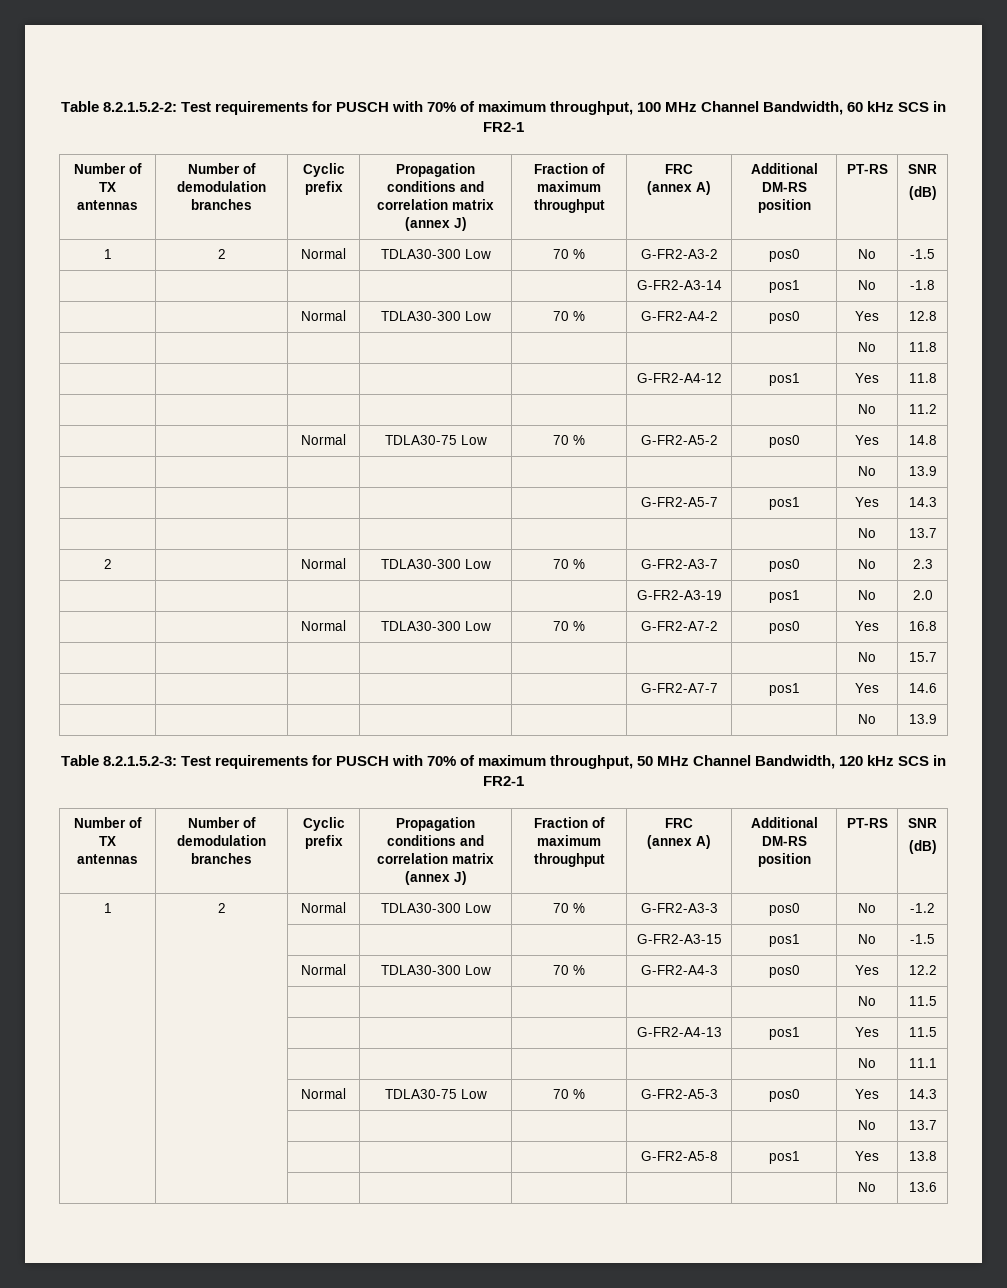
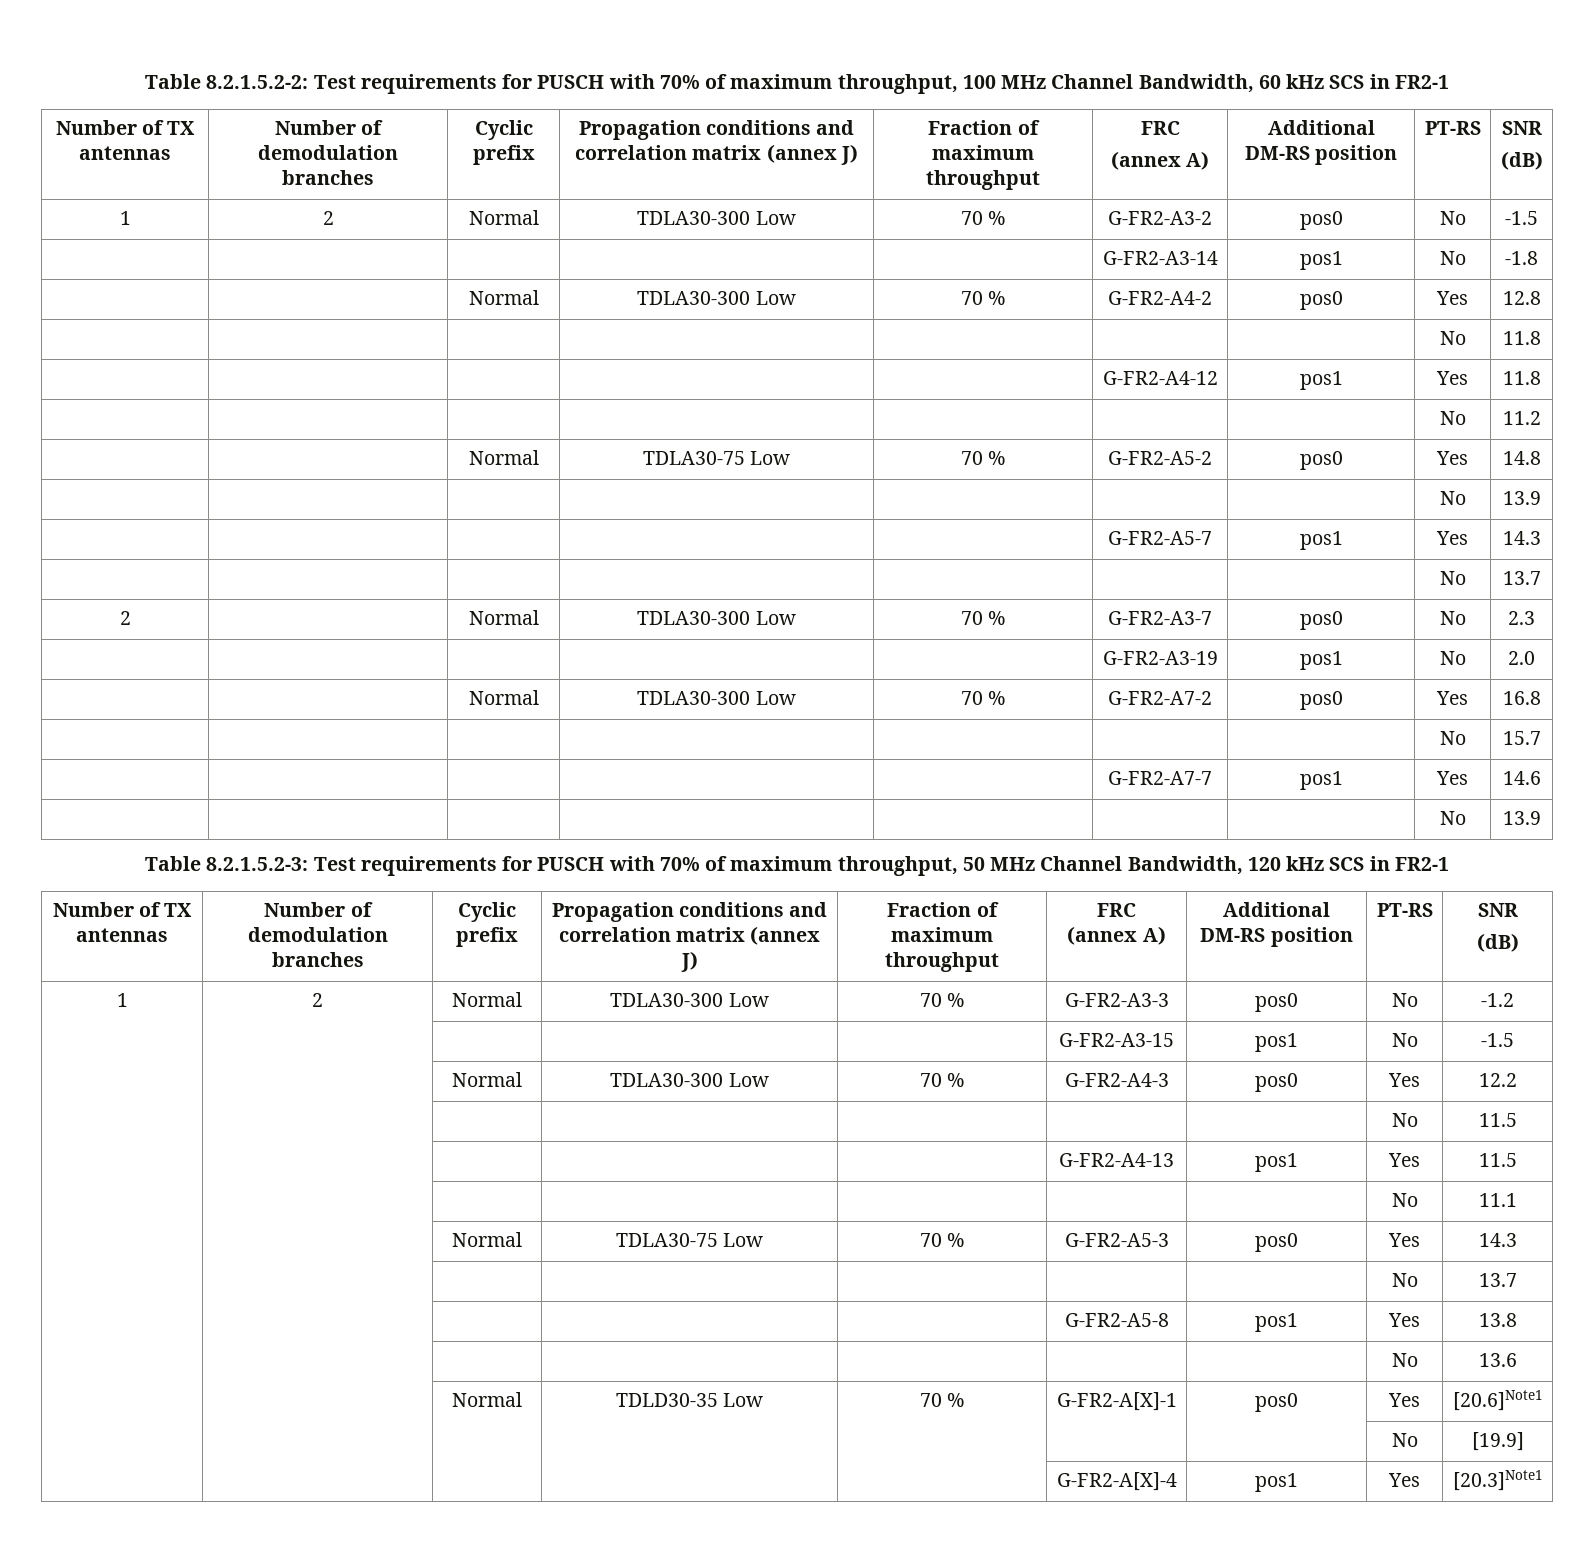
+ | | Normal | TDLD30-35 Low | 70 % | G-FR2-A[X]-1 | pos0 | Yes | [20.6]Note1
+ | | | | | | | No | [19.9]
+ | | | | | G-FR2-A[X]-4 | pos1 | Yes | [20.3]Note1

